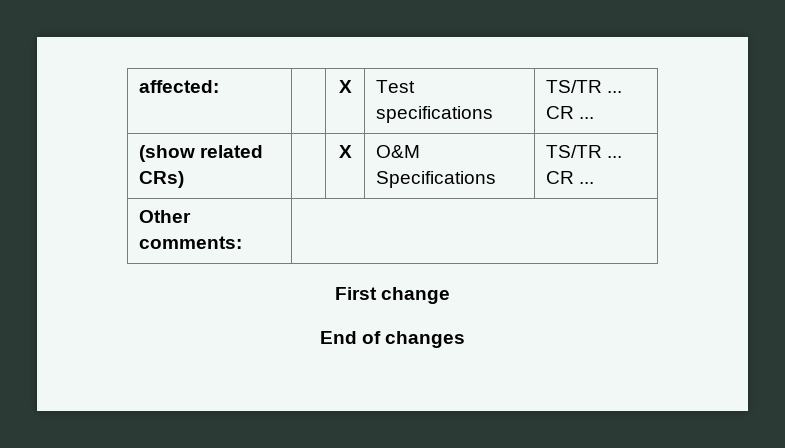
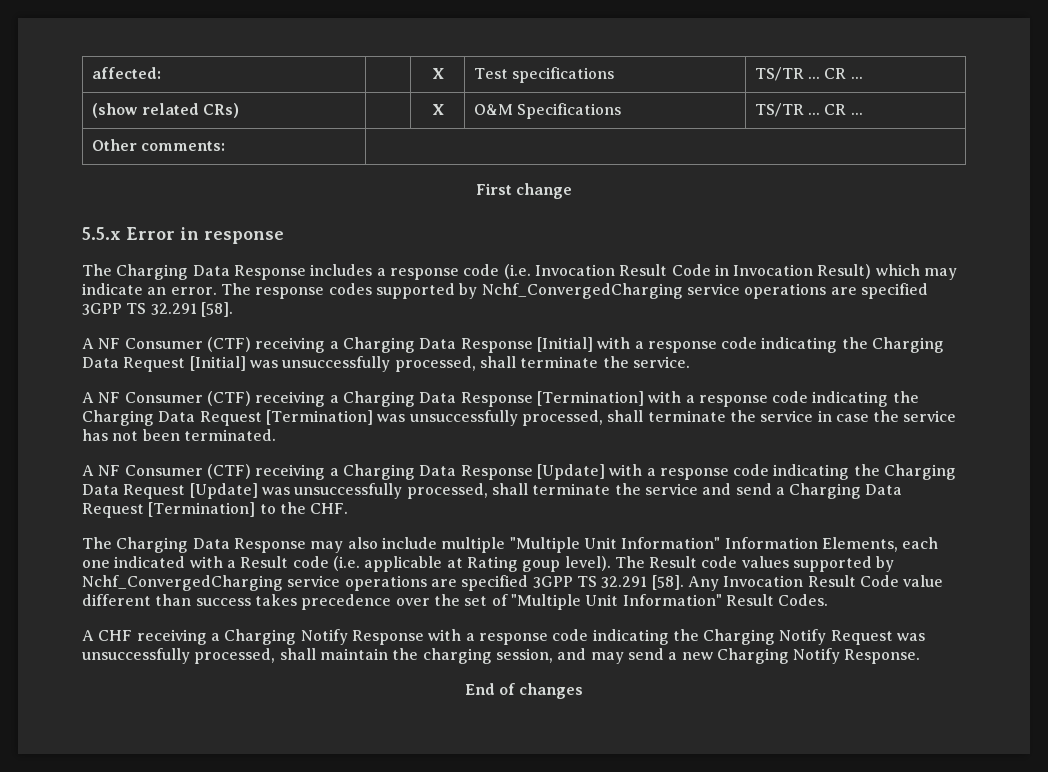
+ 5.5.x Error in response
+ The Charging Data Response includes a response code (i.e. Invocation Result Code in Invocation Result) which may indicate an error. The response codes supported by Nchf_ConvergedCharging service operations are specified 3GPP TS 32.291 [58].
+ A NF Consumer (CTF) receiving a Charging Data Response [Initial] with a response code indicating the Charging Data Request [Initial] was unsuccessfully processed, shall terminate the service.
+ A NF Consumer (CTF) receiving a Charging Data Response [Termination] with a response code indicating the Charging Data Request [Termination] was unsuccessfully processed, shall terminate the service in case the service has not been terminated.
+ A NF Consumer (CTF) receiving a Charging Data Response [Update] with a response code indicating the Charging Data Request [Update] was unsuccessfully processed, shall terminate the service and send a Charging Data Request [Termination] to the CHF.
+ The Charging Data Response may also include multiple "Multiple Unit Information" Information Elements, each one indicated with a Result code (i.e. applicable at Rating goup level). The Result code values supported by Nchf_ConvergedCharging service operations are specified 3GPP TS 32.291 [58]. Any Invocation Result Code value different than success takes precedence over the set of "Multiple Unit Information" Result Codes.
+ A CHF receiving a Charging Notify Response with a response code indicating the Charging Notify Request was unsuccessfully processed, shall maintain the charging session, and may send a new Charging Notify Response.

